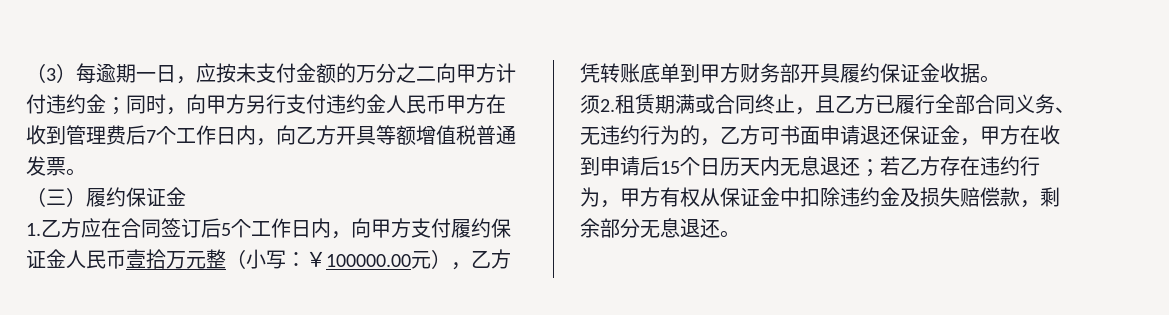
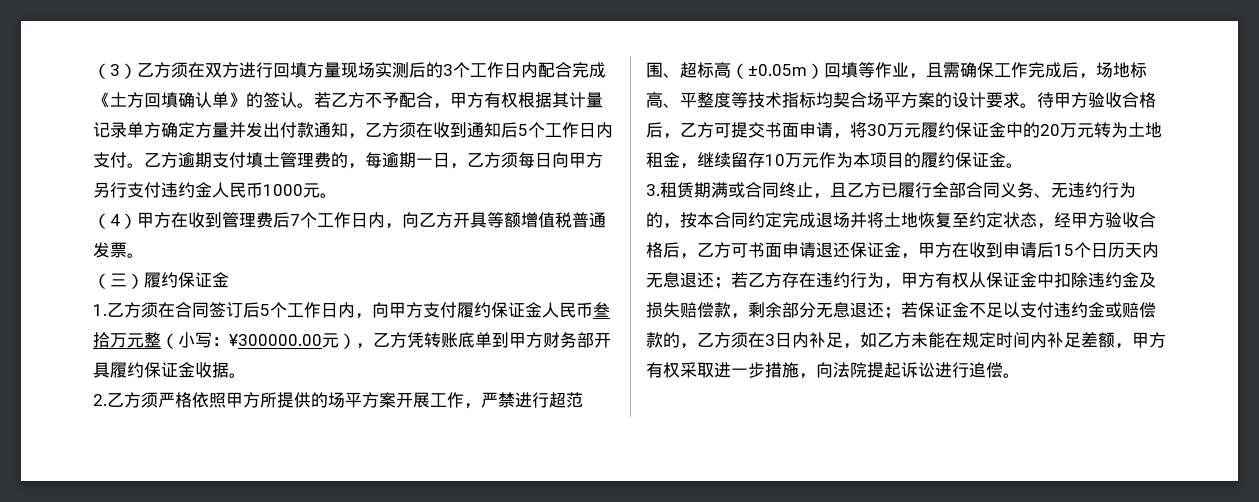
- （3）每逾期一日，应按未支付金额的万分之二向甲方计付违约金；同时，向甲方另行支付违约金人民币甲方在收到管理费后7个工作日内，向乙方开具等额增值税普通发票。
+ （3）乙方须在双方进行回填方量现场实测后的3个工作日内配合完成《土方回填确认单》的签认。若乙方不予配合，甲方有权根据其计量记录单方确定方量并发出付款通知，乙方须在收到通知后5个工作日内支付。乙方逾期支付填土管理费的，每逾期一日，乙方须每日向甲方另行支付违约金人民币1000元。
+ （4）甲方在收到管理费后7个工作日内，向乙方开具等额增值税普通发票。
- 1.乙方应在合同签订后5个工作日内，向甲方支付履约保证金人民币壹拾万元整（小写：￥100000.00元），乙方凭转账底单到甲方财务部开具履约保证金收据。
+ 1.乙方须在合同签订后5个工作日内，向甲方支付履约保证金人民币叁拾万元整（小写：¥300000.00元），乙方凭转账底单到甲方财务部开具履约保证金收据。
- 须2.租赁期满或合同终止，且乙方已履行全部合同义务、无违约行为的，乙方可书面申请退还保证金，甲方在收到申请后15个日历天内无息退还；若乙方存在违约行为，甲方有权从保证金中扣除违约金及损失赔偿款，剩余部分无息退还。
+ 2.乙方须严格依照甲方所提供的场平方案开展工作，严禁进行超范围、超标高（±0.05m）回填等作业，且需确保工作完成后，场地标高、平整度等技术指标均契合场平方案的设计要求。待甲方验收合格后，乙方可提交书面申请，将30万元履约保证金中的20万元转为土地租金，继续留存10万元作为本项目的履约保证金。
+ 3.租赁期满或合同终止，且乙方已履行全部合同义务、无违约行为的，按本合同约定完成退场并将土地恢复至约定状态，经甲方验收合格后，乙方可书面申请退还保证金，甲方在收到申请后15个日历天内无息退还；若乙方存在违约行为，甲方有权从保证金中扣除违约金及损失赔偿款，剩余部分无息退还；若保证金不足以支付违约金或赔偿款的，乙方须在3日内补足，如乙方未能在规定时间内补足差额，甲方有权采取进一步措施，向法院提起诉讼进行追偿。

